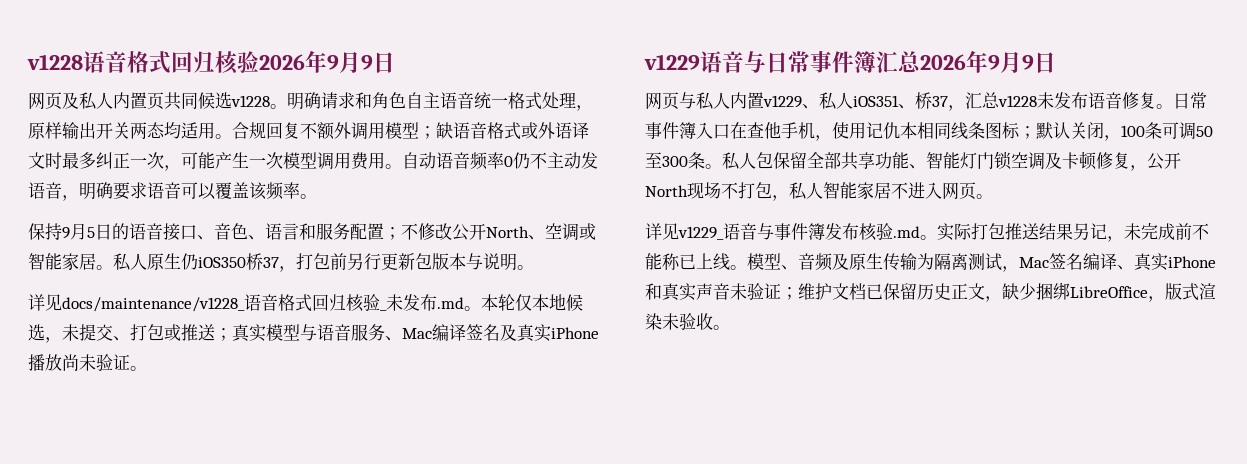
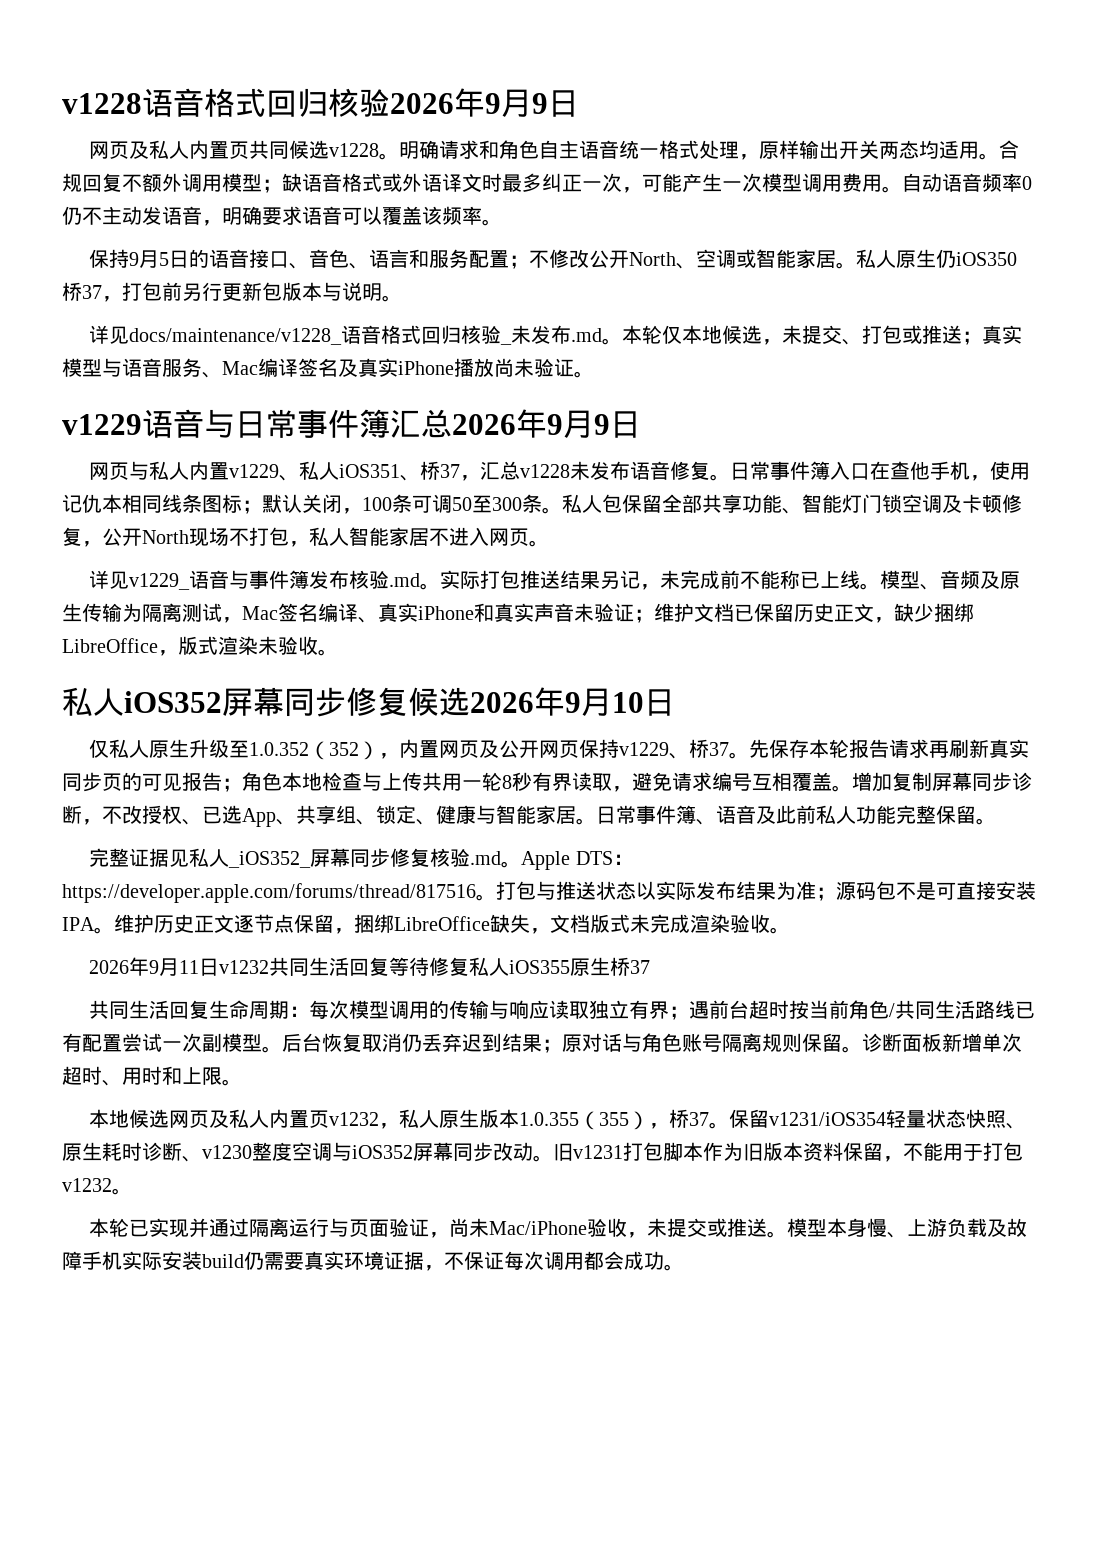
+ 私人iOS352屏幕同步修复候选2026年9月10日
+ 仅私人原生升级至1.0.352（352），内置网页及公开网页保持v1229、桥37。先保存本轮报告请求再刷新真实同步页的可见报告；角色本地检查与上传共用一轮8秒有界读取，避免请求编号互相覆盖。增加复制屏幕同步诊断，不改授权、已选App、共享组、锁定、健康与智能家居。日常事件簿、语音及此前私人功能完整保留。
+ 完整证据见私人_iOS352_屏幕同步修复核验.md。Apple DTS：https://developer.apple.com/forums/thread/817516。打包与推送状态以实际发布结果为准；源码包不是可直接安装IPA。维护历史正文逐节点保留，捆绑LibreOffice缺失，文档版式未完成渲染验收。
+ 2026年9月11日v1232共同生活回复等待修复私人iOS355原生桥37
+ 共同生活回复生命周期：每次模型调用的传输与响应读取独立有界；遇前台超时按当前角色/共同生活路线已有配置尝试一次副模型。后台恢复取消仍丢弃迟到结果；原对话与角色账号隔离规则保留。诊断面板新增单次超时、用时和上限。
+ 本地候选网页及私人内置页v1232，私人原生版本1.0.355（355），桥37。保留v1231/iOS354轻量状态快照、原生耗时诊断、v1230整度空调与iOS352屏幕同步改动。旧v1231打包脚本作为旧版本资料保留，不能用于打包v1232。
+ 本轮已实现并通过隔离运行与页面验证，尚未Mac/iPhone验收，未提交或推送。模型本身慢、上游负载及故障手机实际安装build仍需要真实环境证据，不保证每次调用都会成功。

